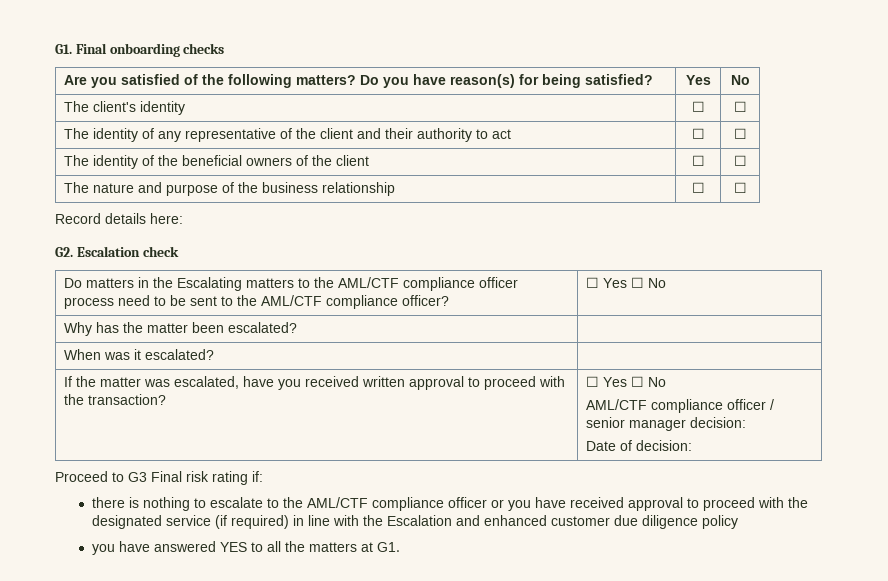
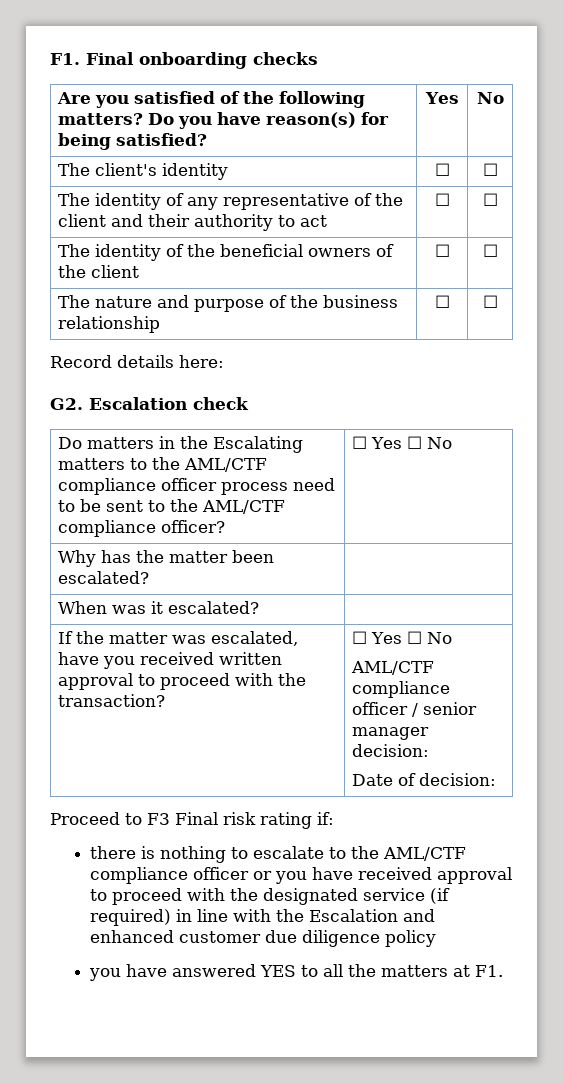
- G1. Final onboarding checks
+ F1. Final onboarding checks
- Proceed to G3 Final risk rating if:
+ Proceed to F3 Final risk rating if:
- you have answered YES to all the matters at G1.
+ you have answered YES to all the matters at F1.

